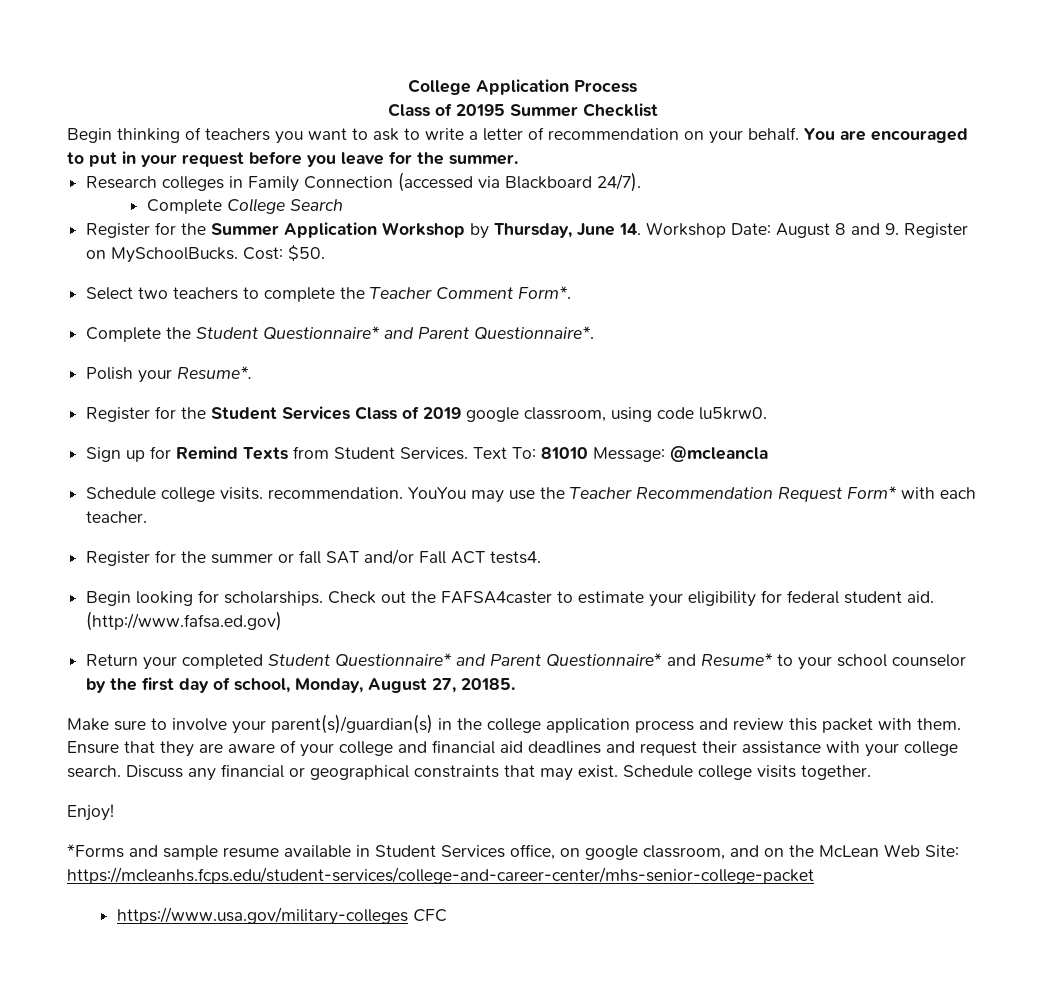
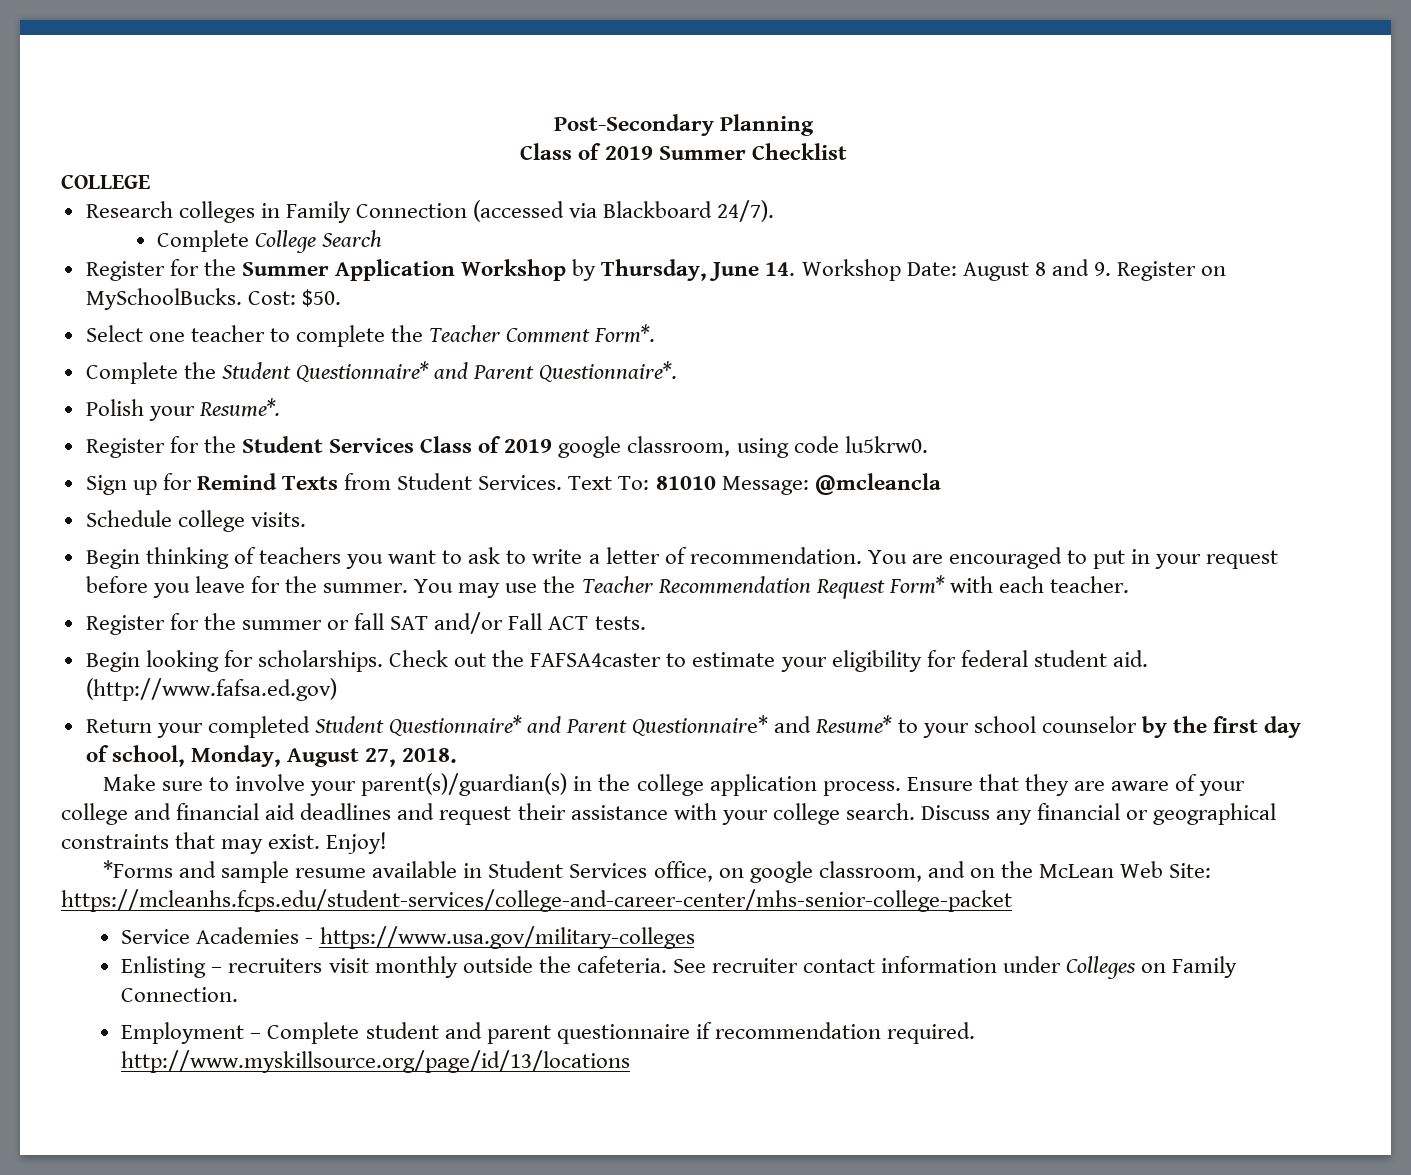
- College Application Process
- Class of 20195 Summer Checklist
+ Post-Secondary Planning
+ Class of 2019 Summer Checklist
- Begin thinking of teachers you want to ask to write a letter of recommendation on your behalf. You are encouraged to put in your request before you leave for the summer.
+ COLLEGE
- Select two teachers to complete the Teacher Comment Form*.
+ Select one teacher to complete the Teacher Comment Form*.
- Schedule college visits. recommendation. YouYou may use the Teacher Recommendation Request Form* with each teacher.
+ Schedule college visits.
+ Begin thinking of teachers you want to ask to write a letter of recommendation. You are encouraged to put in your request before you leave for the summer. You may use the Teacher Recommendation Request Form* with each teacher.
- Register for the summer or fall SAT and/or Fall ACT tests4.
+ Register for the summer or fall SAT and/or Fall ACT tests.
- Return your completed Student Questionnaire* and Parent Questionnaire* and Resume* to your school counselor by the first day of school, Monday, August 27, 20185.
+ Return your completed Student Questionnaire* and Parent Questionnaire* and Resume* to your school counselor by the first day of school, Monday, August 27, 2018.
- Make sure to involve your parent(s)/guardian(s) in the college application process and review this packet with them.
+ Make sure to involve your parent(s)/guardian(s) in the college application process.
- Discuss any financial or geographical constraints that may exist. Schedule college visits together.
- Enjoy!
+ Discuss any financial or geographical constraints that may exist. Enjoy!
- https://www.usa.gov/military-colleges CFC
+ Service Academies - https://www.usa.gov/military-colleges
+ Enlisting – recruiters visit monthly outside the cafeteria. See recruiter contact information under Colleges on Family Connection.
+ Employment – Complete student and parent questionnaire if recommendation required. http://www.myskillsource.org/page/id/13/locations

